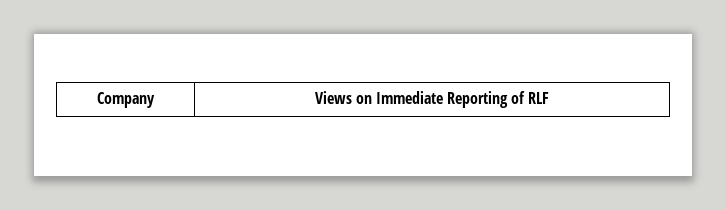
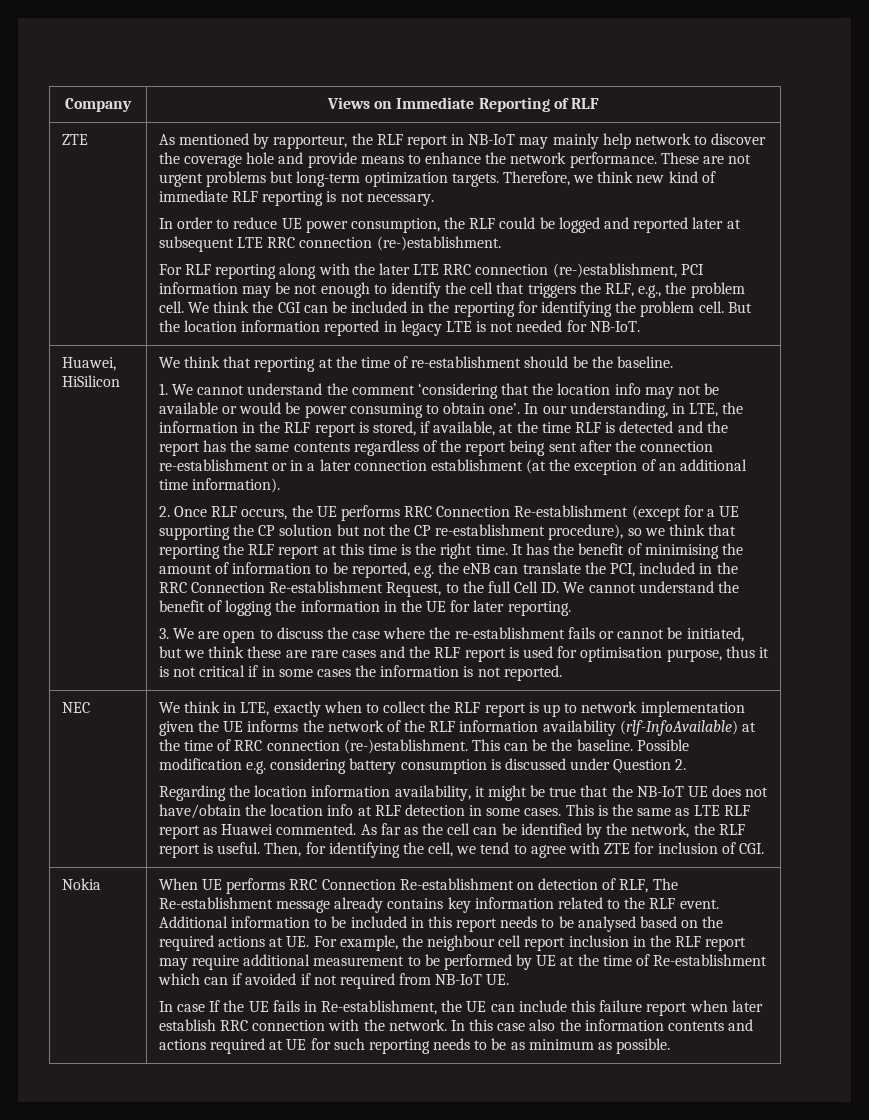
+ ZTE | As mentioned by rapporteur, the RLF report in NB-IoT may mainly help network to discover the coverage hole and provide means to enhance the network performance. These are not urgent problems but long-term optimization targets. Therefore, we think new kind of immediate RLF reporting is not necessary.
+ In order to reduce UE power consumption, the RLF could be logged and reported later at subsequent LTE RRC connection (re-)establishment.
+ For RLF reporting along with the later LTE RRC connection (re-)establishment, PCI information may be not enough to identify the cell that triggers the RLF, e.g., the problem cell. We think the CGI can be included in the reporting for identifying the problem cell. But the location information reported in legacy LTE is not needed for NB-IoT.
+ Huawei, HiSilicon | We think that reporting at the time of re-establishment should be the baseline.
+ 1. We cannot understand the comment ‘considering that the location info may not be available or would be power consuming to obtain one’. In our understanding, in LTE, the information in the RLF report is stored, if available, at the time RLF is detected and the report has the same contents regardless of the report being sent after the connection re-establishment or in a later connection establishment (at the exception of an additional time information).
+ 2. Once RLF occurs, the UE performs RRC Connection Re-establishment (except for a UE supporting the CP solution but not the CP re-establishment procedure), so we think that reporting the RLF report at this time is the right time. It has the benefit of minimising the amount of information to be reported, e.g. the eNB can translate the PCI, included in the RRC Connection Re-establishment Request, to the full Cell ID. We cannot understand the benefit of logging the information in the UE for later reporting.
+ 3. We are open to discuss the case where the re-establishment fails or cannot be initiated, but we think these are rare cases and the RLF report is used for optimisation purpose, thus it is not critical if in some cases the information is not reported.
+ NEC | We think in LTE, exactly when to collect the RLF report is up to network implementation given the UE informs the network of the RLF information availability (rlf-InfoAvailable) at the time of RRC connection (re-)establishment. This can be the baseline. Possible modification e.g. considering battery consumption is discussed under Question 2.
+ Regarding the location information availability, it might be true that the NB-IoT UE does not have/obtain the location info at RLF detection in some cases. This is the same as LTE RLF report as Huawei commented. As far as the cell can be identified by the network, the RLF report is useful. Then, for identifying the cell, we tend to agree with ZTE for inclusion of CGI.
+ Nokia | When UE performs RRC Connection Re-establishment on detection of RLF, The Re-establishment message already contains key information related to the RLF event. Additional information to be included in this report needs to be analysed based on the required actions at UE. For example, the neighbour cell report inclusion in the RLF report may require additional measurement to be performed by UE at the time of Re-establishment which can if avoided if not required from NB-IoT UE.
+ In case If the UE fails in Re-establishment, the UE can include this failure report when later establish RRC connection with the network. In this case also the information contents and actions required at UE for such reporting needs to be as minimum as possible.

